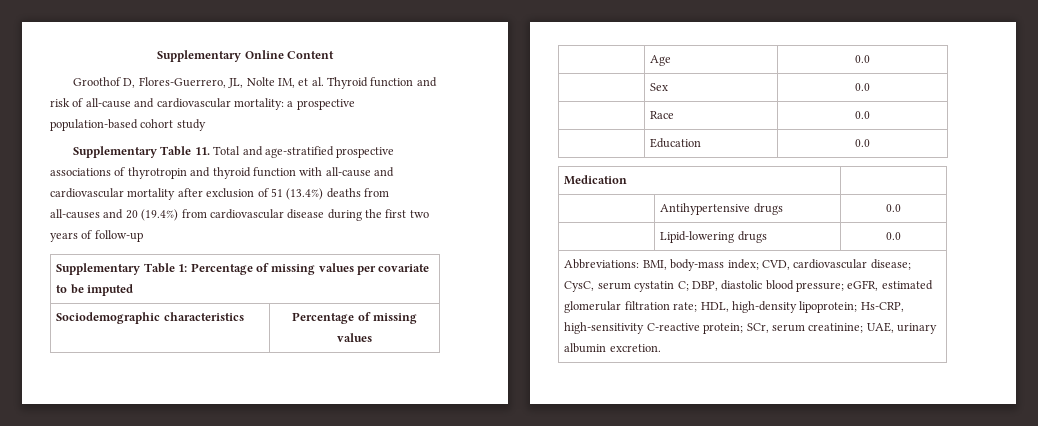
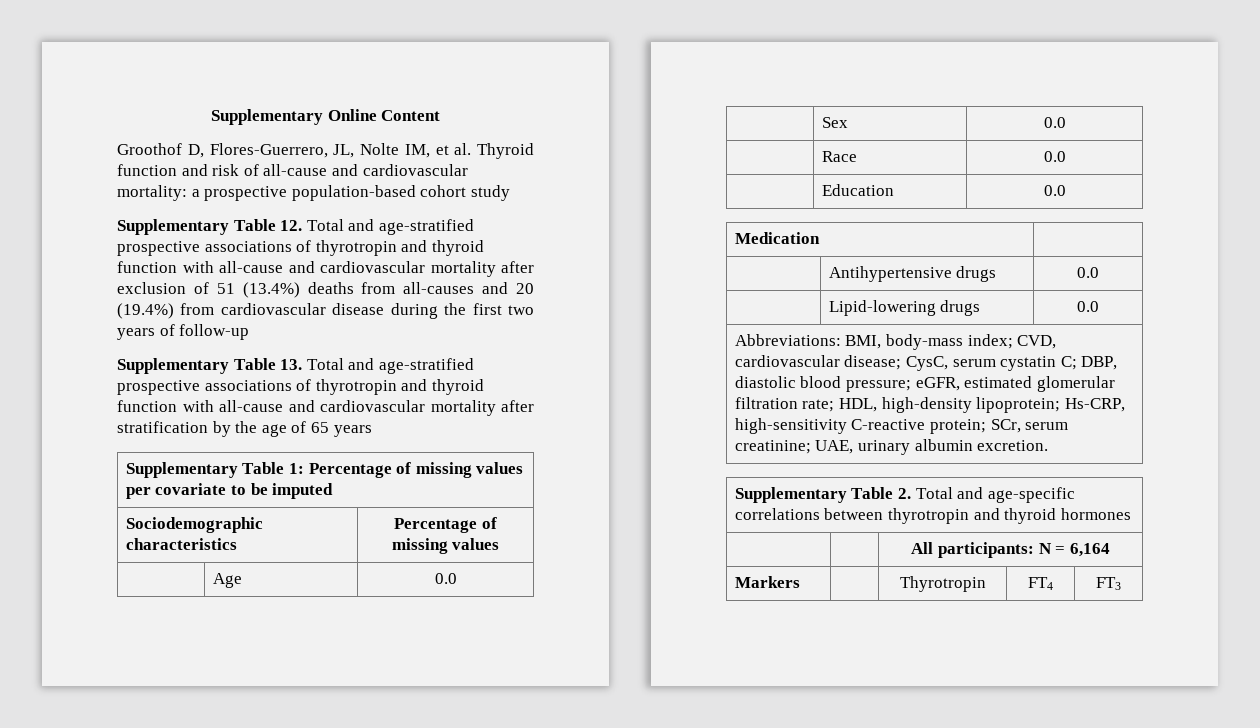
- Supplementary Table 11. Total and age-stratified prospective associations of thyrotropin and thyroid function with all-cause and cardiovascular mortality after exclusion of 51 (13.4%) deaths from all-causes and 20 (19.4%) from cardiovascular disease during the first two years of follow-up
+ Supplementary Table 12. Total and age-stratified prospective associations of thyrotropin and thyroid function with all-cause and cardiovascular mortality after exclusion of 51 (13.4%) deaths from all-causes and 20 (19.4%) from cardiovascular disease during the first two years of follow-up
+ Supplementary Table 13. Total and age-stratified prospective associations of thyrotropin and thyroid function with all-cause and cardiovascular mortality after stratification by the age of 65 years
+ Supplementary Table 2. Total and age-specific correlations between thyrotropin and thyroid hormones
+ | | All participants: N = 6,164
+ Markers | | Thyrotropin | FT4 | FT3

